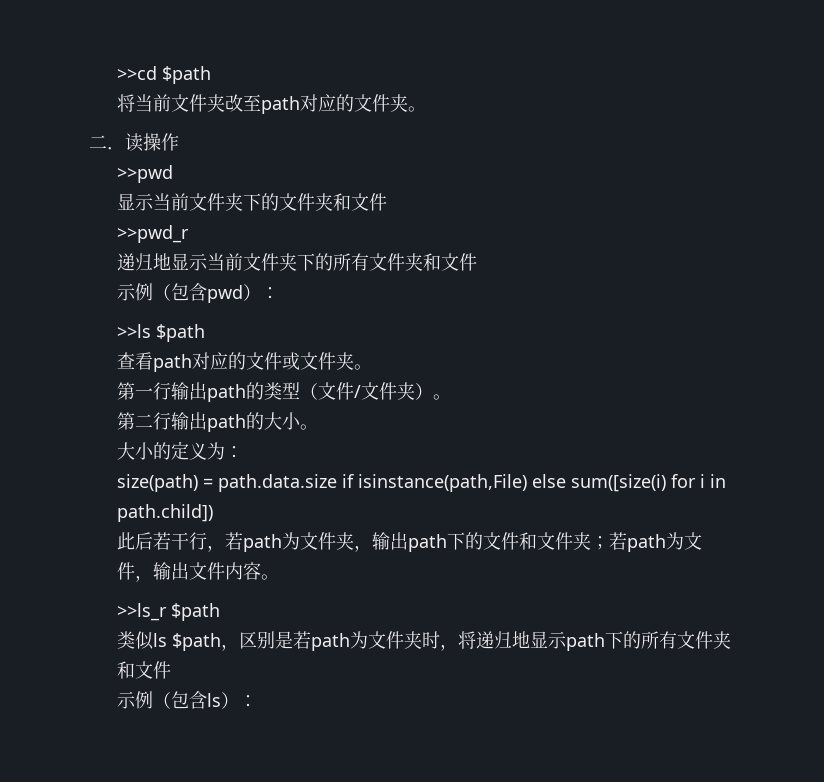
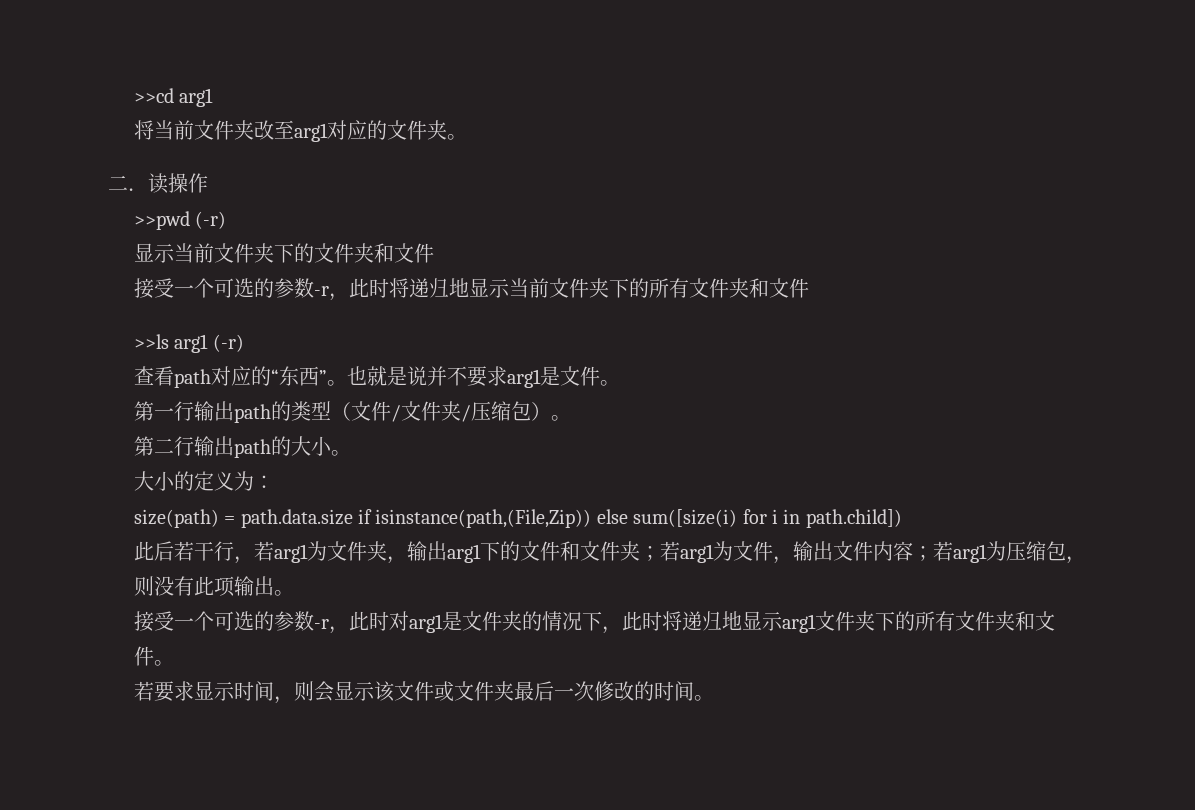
- >>cd $path
+ >>cd arg1
- 将当前文件夹改至path对应的文件夹。
+ 将当前文件夹改至arg1对应的文件夹。
- >>pwd
+ >>pwd (-r)
- >>pwd_r
- 递归地显示当前文件夹下的所有文件夹和文件
+ 接受一个可选的参数-r，此时将递归地显示当前文件夹下的所有文件夹和文件
- 示例（包含pwd）：
- >>ls $path
+ >>ls arg1 (-r)
- 查看path对应的文件或文件夹。
+ 查看path对应的“东西”。也就是说并不要求arg1是文件。
- 第一行输出path的类型（文件/文件夹）。
+ 第一行输出path的类型（文件/文件夹/压缩包）。
- size(path) = path.data.size if isinstance(path,File) else sum([size(i) for i in path.child])
+ size(path) = path.data.size if isinstance(path,(File,Zip)) else sum([size(i) for i in path.child])
- 此后若干行，若path为文件夹，输出path下的文件和文件夹；若path为文件，输出文件内容。
- >>ls_r $path
- 类似ls $path，区别是若path为文件夹时，将递归地显示path下的所有文件夹和文件
- 示例（包含ls）：
+ 此后若干行，若arg1为文件夹，输出arg1下的文件和文件夹；若arg1为文件，输出文件内容；若arg1为压缩包，则没有此项输出。
+ 接受一个可选的参数-r，此时对arg1是文件夹的情况下，此时将递归地显示arg1文件夹下的所有文件夹和文件。
+ 若要求显示时间，则会显示该文件或文件夹最后一次修改的时间。

